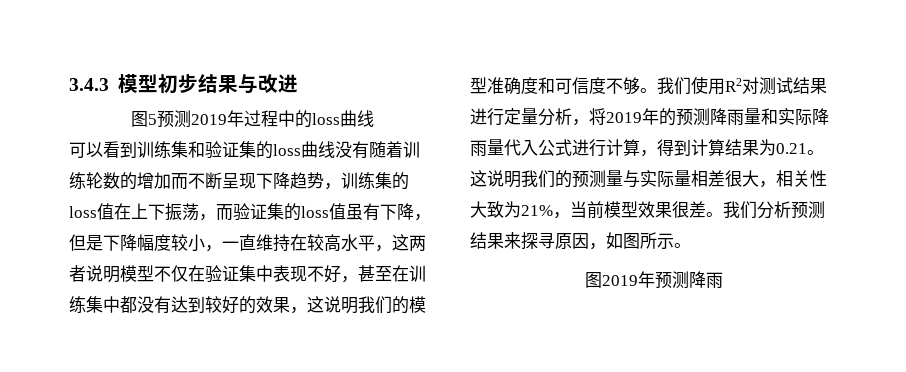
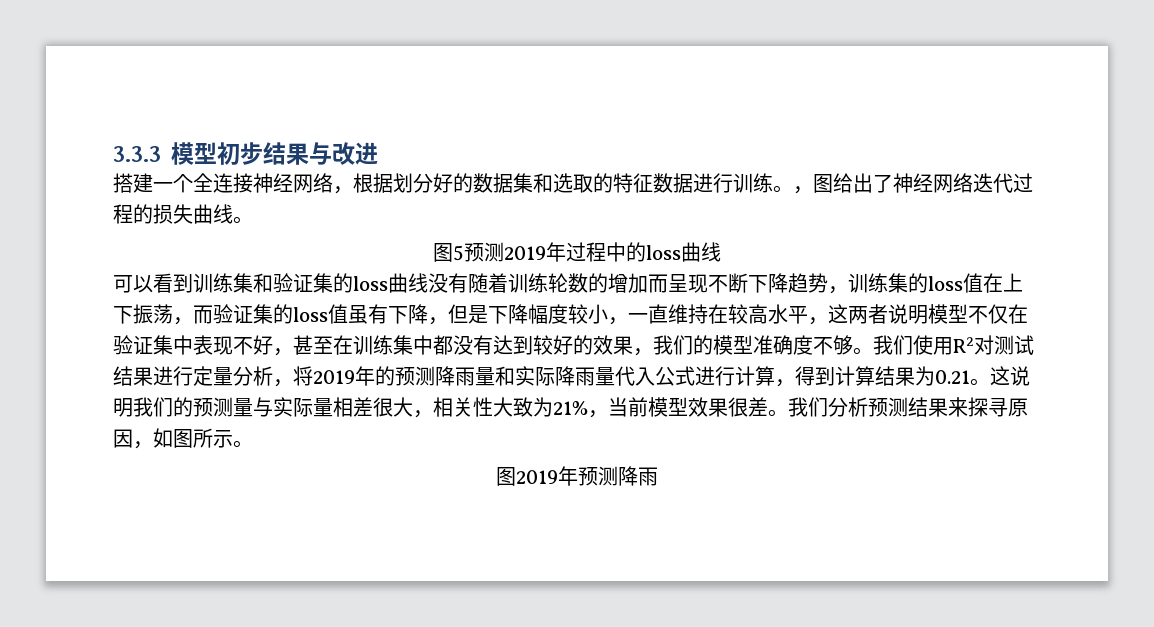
- 3.4.3模型初步结果与改进
+ 3.3.3模型初步结果与改进
+ 搭建一个全连接神经网络，根据划分好的数据集和选取的特征数据进行训练。，图给出了神经网络迭代过程的损失曲线。
- 可以看到训练集和验证集的loss曲线没有随着训练轮数的增加而不断呈现下降趋势，训练集的loss值在上下振荡，而验证集的loss值虽有下降，但是下降幅度较小，一直维持在较高水平，这两者说明模型不仅在验证集中表现不好，甚至在训练集中都没有达到较好的效果，这说明我们的模型准确度和可信度不够。
+ 可以看到训练集和验证集的loss曲线没有随着训练轮数的增加而呈现不断下降趋势，训练集的loss值在上下振荡，而验证集的loss值虽有下降，但是下降幅度较小，一直维持在较高水平，这两者说明模型不仅在验证集中表现不好，甚至在训练集中都没有达到较好的效果，我们的模型准确度不够。

